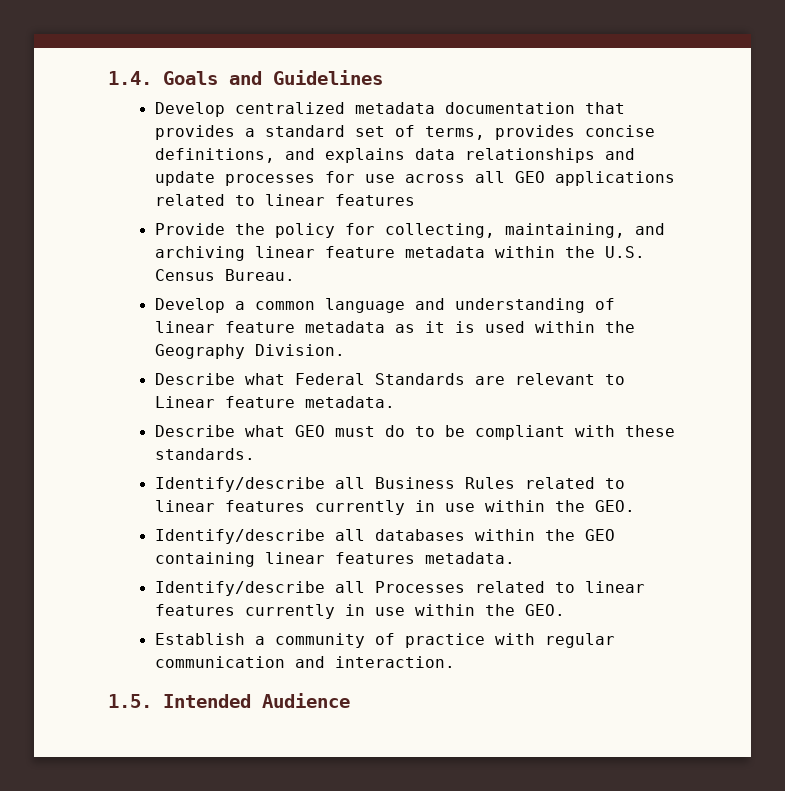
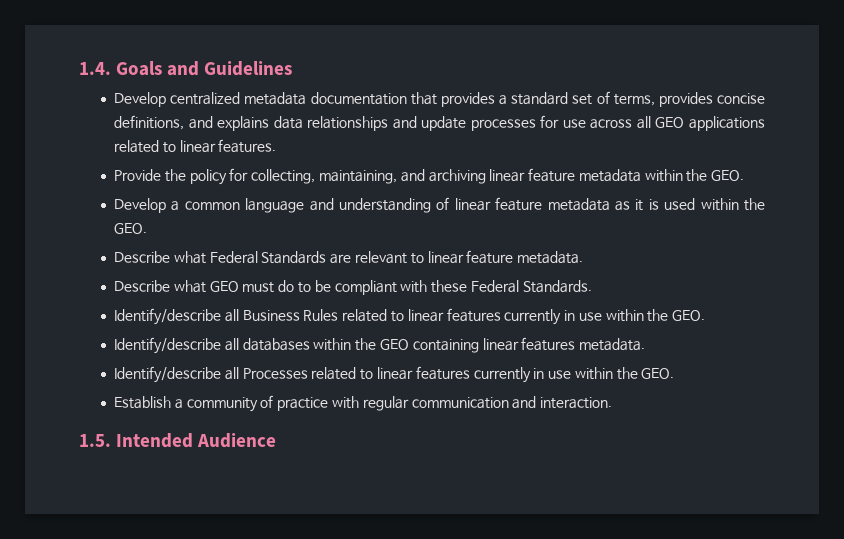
- Develop centralized metadata documentation that provides a standard set of terms, provides concise definitions, and explains data relationships and update processes for use across all GEO applications related to linear features
+ Develop centralized metadata documentation that provides a standard set of terms, provides concise definitions, and explains data relationships and update processes for use across all GEO applications related to linear features.
- Provide the policy for collecting, maintaining, and archiving linear feature metadata within the U.S. Census Bureau.
+ Provide the policy for collecting, maintaining, and archiving linear feature metadata within the GEO.
- Develop a common language and understanding of linear feature metadata as it is used within the Geography Division.
+ Develop a common language and understanding of linear feature metadata as it is used within the GEO.
- Describe what Federal Standards are relevant to Linear feature metadata.
+ Describe what Federal Standards are relevant to linear feature metadata.
- Describe what GEO must do to be compliant with these standards.
+ Describe what GEO must do to be compliant with these Federal Standards.

